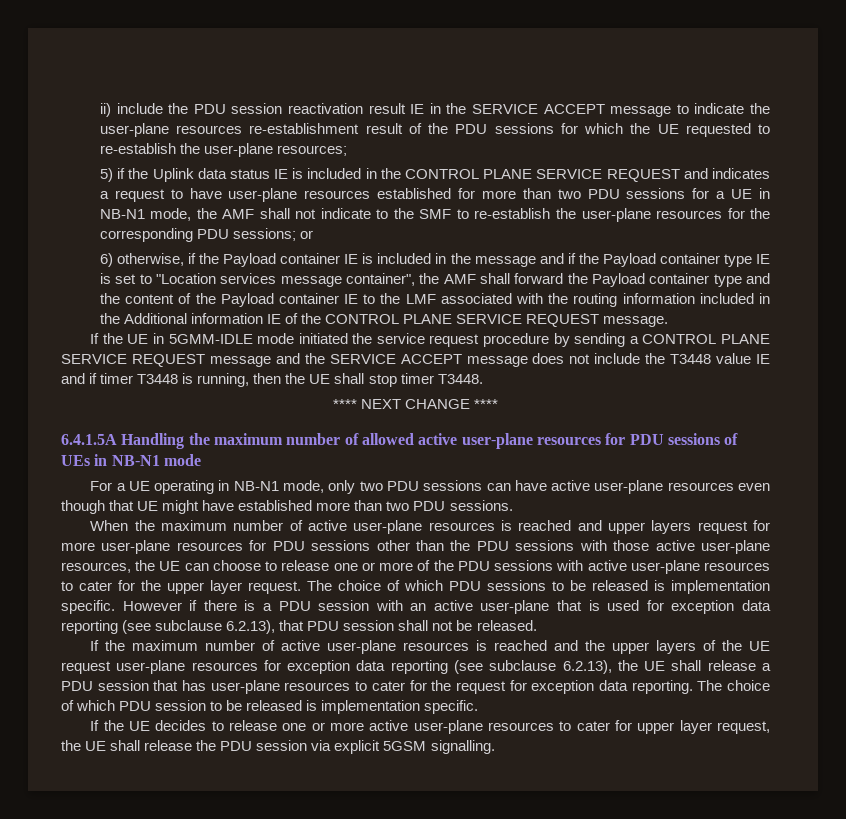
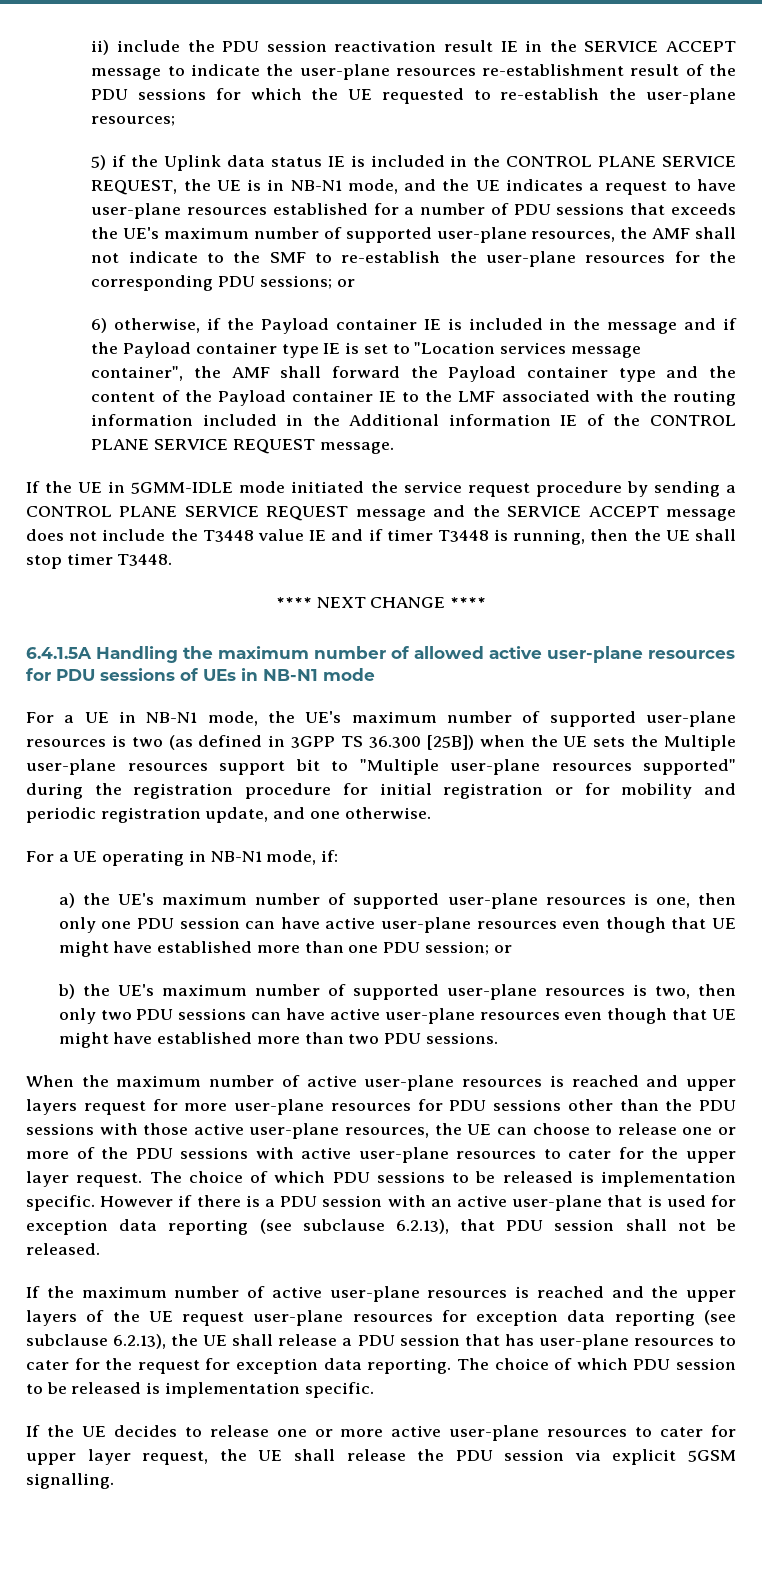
- 5) if the Uplink data status IE is included in the CONTROL PLANE SERVICE REQUEST and indicates a request to have user-plane resources established for more than two PDU sessions for a UE in NB-N1 mode, the AMF shall not indicate to the SMF to re-establish the user-plane resources for the corresponding PDU sessions; or
+ 5) if the Uplink data status IE is included in the CONTROL PLANE SERVICE REQUEST, the UE is in NB-N1 mode, and the UE indicates a request to have user-plane resources established for a number of PDU sessions that exceeds the UE's maximum number of supported user-plane resources, the AMF shall not indicate to the SMF to re-establish the user-plane resources for the corresponding PDU sessions; or
+ For a UE in NB-N1 mode, the UE's maximum number of supported user-plane resources is two (as defined in 3GPP TS 36.300 [25B]) when the UE sets the Multiple user-plane resources support bit to "Multiple user-plane resources supported" during the registration procedure for initial registration or for mobility and periodic registration update, and one otherwise.
- For a UE operating in NB-N1 mode, only two PDU sessions can have active user-plane resources even though that UE might have established more than two PDU sessions.
+ For a UE operating in NB-N1 mode, if:
+ a) the UE's maximum number of supported user-plane resources is one, then only one PDU session can have active user-plane resources even though that UE might have established more than one PDU session; or
+ b) the UE's maximum number of supported user-plane resources is two, then only two PDU sessions can have active user-plane resources even though that UE might have established more than two PDU sessions.

